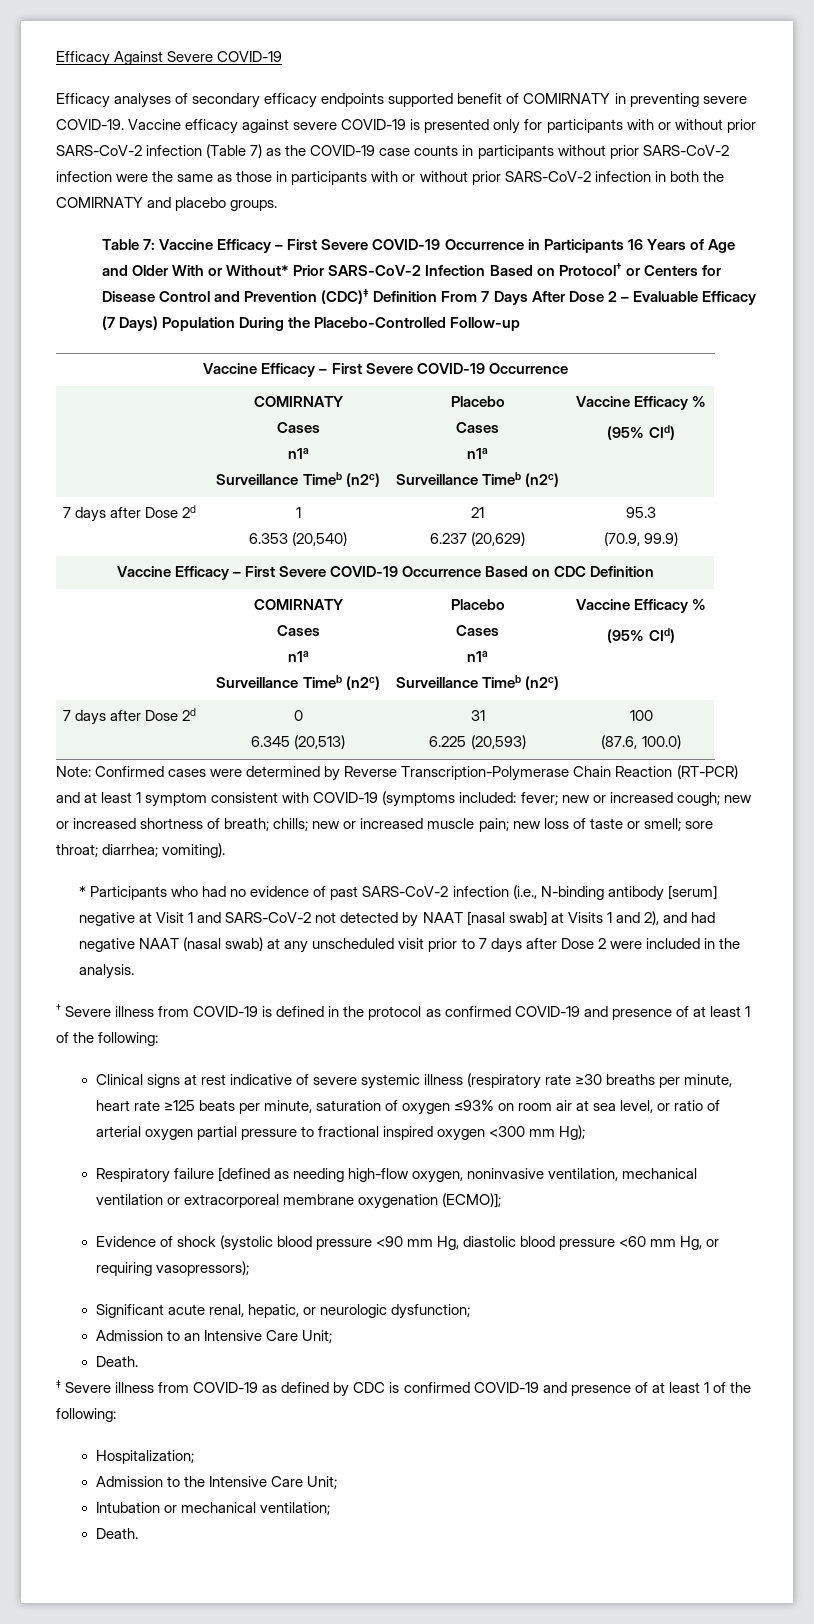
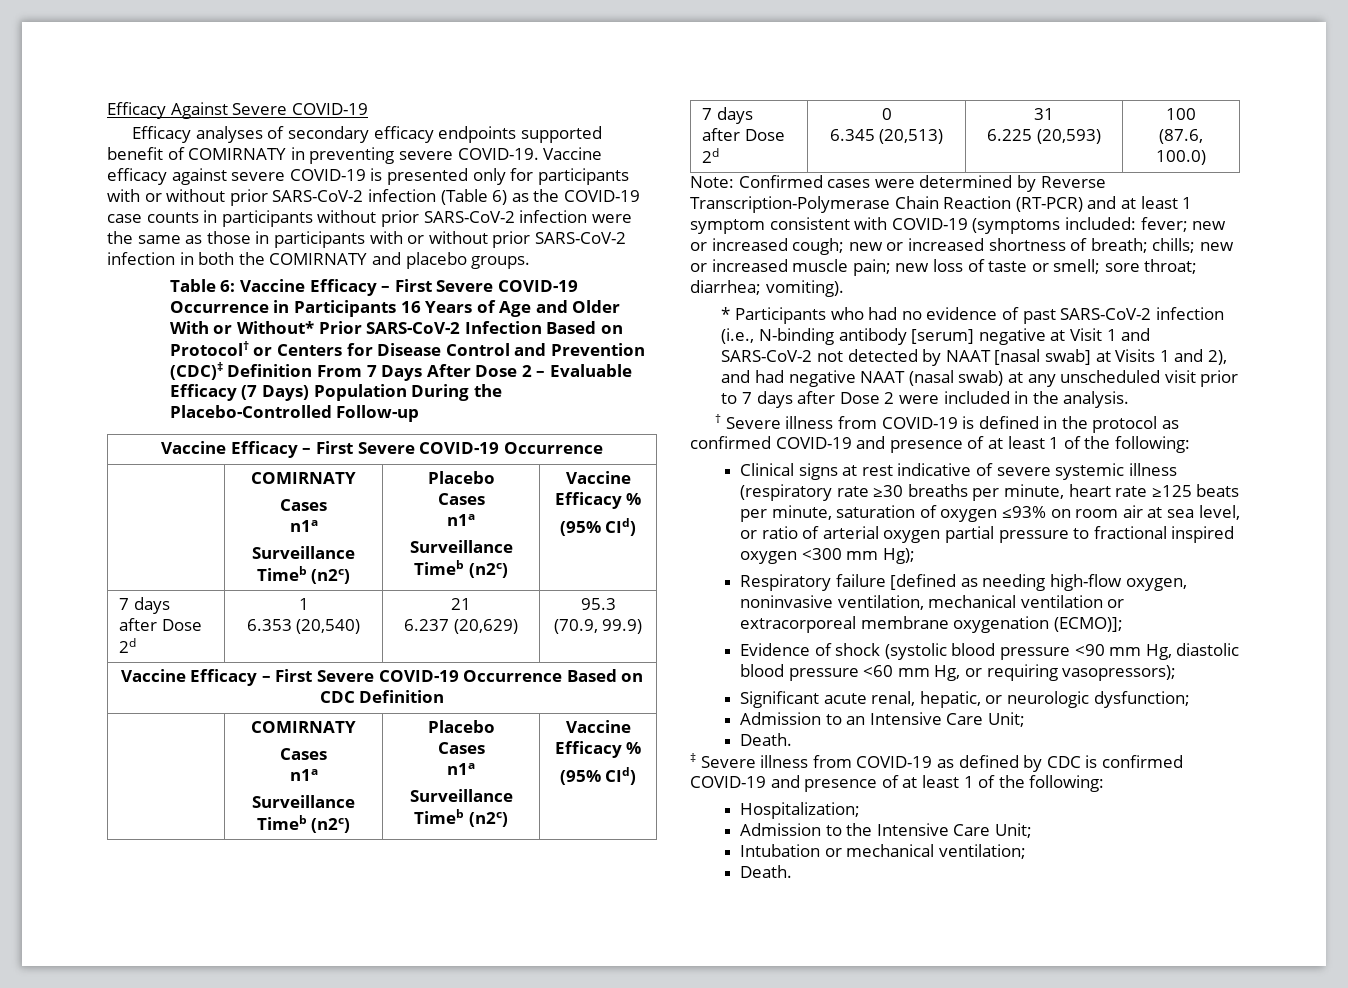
- Vaccine efficacy against severe COVID-19 is presented only for participants with or without prior SARS-CoV-2 infection (Table 7) as the COVID-19 case counts in participants without prior SARS-CoV-2 infection were the same as those in participants with or without prior SARS-CoV-2 infection in both the COMIRNATY and placebo groups.
+ Vaccine efficacy against severe COVID-19 is presented only for participants with or without prior SARS-CoV-2 infection (Table 6) as the COVID-19 case counts in participants without prior SARS-CoV-2 infection were the same as those in participants with or without prior SARS-CoV-2 infection in both the COMIRNATY and placebo groups.
- Table 7: Vaccine Efficacy – First Severe COVID-19 Occurrence in Participants 16 Years of Age and Older With or Without* Prior SARS-CoV-2 Infection Based on Protocol† or Centers for Disease Control and Prevention (CDC)‡ Definition From 7 Days After Dose 2 – Evaluable Efficacy (7 Days) Population During the Placebo-Controlled Follow-up
+ Table 6: Vaccine Efficacy – First Severe COVID-19 Occurrence in Participants 16 Years of Age and Older With or Without* Prior SARS-CoV-2 Infection Based on Protocol† or Centers for Disease Control and Prevention (CDC)‡ Definition From 7 Days After Dose 2 – Evaluable Efficacy (7 Days) Population During the Placebo-Controlled Follow-up

